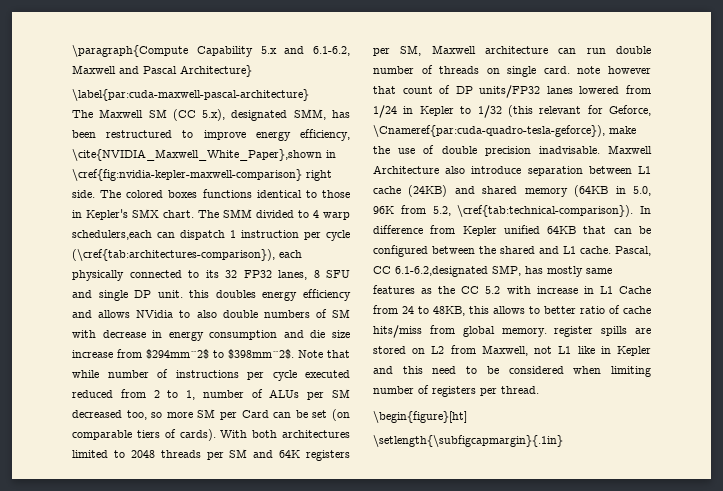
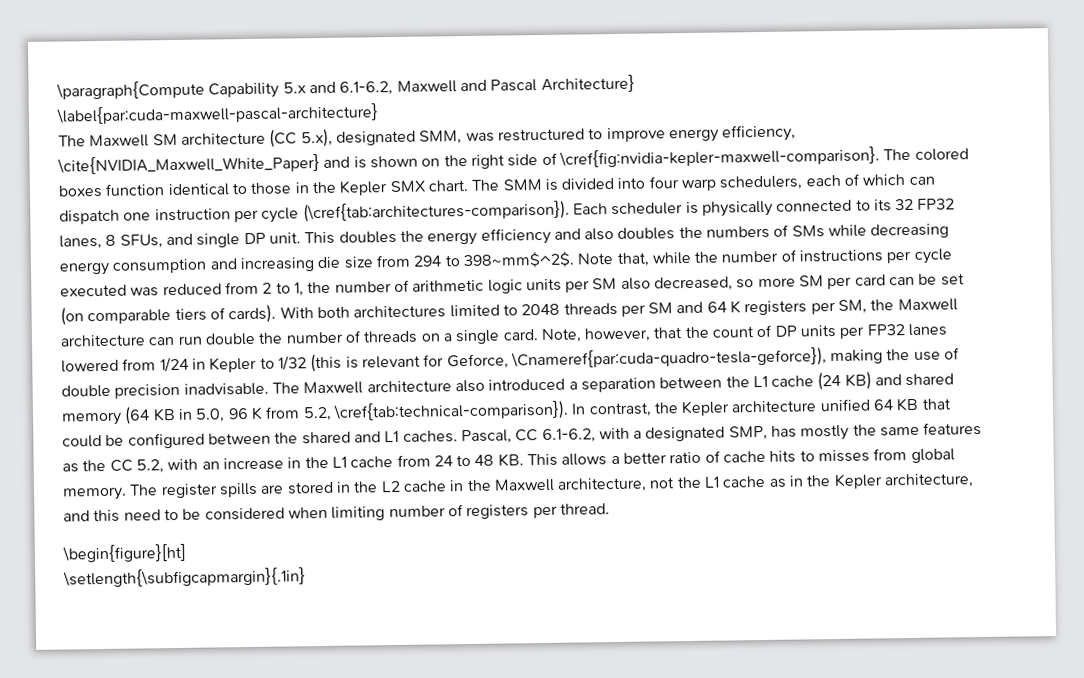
- The Maxwell SM (CC 5.x), designated SMM, has been restructured to improve energy efficiency, \cite{NVIDIA_Maxwell_White_Paper},shown in \cref{fig:nvidia-kepler-maxwell-comparison} right side.
+ The Maxwell SM architecture (CC 5.x), designated SMM, was restructured to improve energy efficiency, \cite{NVIDIA_Maxwell_White_Paper} and is shown on the right side of \cref{fig:nvidia-kepler-maxwell-comparison}.
- The colored boxes functions identical to those in Kepler's SMX chart.
+ The colored boxes function identical to those in the Kepler SMX chart.
- The SMM divided to 4 warp schedulers,each can dispatch 1 instruction per cycle (\cref{tab:architectures-comparison}), each physically connected to its 32 FP32 lanes, 8 SFU and single DP unit. this doubles energy efficiency and allows NVidia to also double numbers of SM with decrease in energy consumption and die size increase from $294mm^2$ to $398mm^2$. Note that while number of instructions per cycle executed reduced from 2 to 1, number of ALUs per SM decreased too, so more SM per Card can be set (on comparable tiers of cards).
+ The SMM is divided into four warp schedulers, each of which can dispatch one instruction per cycle (\cref{tab:architectures-comparison}). Each scheduler is physically connected to its 32 FP32 lanes, 8 SFUs, and single DP unit. This doubles the energy efficiency and also doubles the numbers of SMs while decreasing energy consumption and increasing die size from 294 to 398~mm$^2$. Note that, while the number of instructions per cycle executed was reduced from 2 to 1, the number of arithmetic logic units per SM also decreased, so more SM per card can be set (on comparable tiers of cards).
- With both architectures limited to 2048 threads per SM and 64K registers per SM, Maxwell architecture can run double number of threads on single card. note however that count of DP units/FP32 lanes lowered from 1/24 in Kepler to 1/32 (this relevant for Geforce, \Cnameref{par:cuda-quadro-tesla-geforce}), make the use of double precision inadvisable.
+ With both architectures limited to 2048 threads per SM and 64 K registers per SM, the Maxwell architecture can run double the number of threads on a single card. Note, however, that the count of DP units per FP32 lanes lowered from 1/24 in Kepler to 1/32 (this is relevant for Geforce, \Cnameref{par:cuda-quadro-tesla-geforce}), making the use of double precision inadvisable.
- Maxwell Architecture also introduce separation between L1 cache (24KB) and shared memory (64KB in 5.0, 96K from 5.2, \cref{tab:technical-comparison}). In difference from Kepler unified 64KB that can be configured between the shared and L1 cache.
+ The Maxwell architecture also introduced a separation between the L1 cache (24 KB) and shared memory (64 KB in 5.0, 96 K from 5.2, \cref{tab:technical-comparison}). In contrast, the Kepler architecture unified 64 KB that could be configured between the shared and L1 caches.
- Pascal, CC 6.1-6.2,designated SMP, has mostly same features as the CC 5.2 with increase in L1 Cache from 24 to 48KB, this allows to better ratio of cache hits/miss from global memory. register spills are stored on L2 from Maxwell, not L1 like in Kepler and this need to be considered when limiting number of registers per thread.
+ Pascal, CC 6.1-6.2, with a designated SMP, has mostly the same features as the CC 5.2, with an increase in the L1 cache from 24 to 48 KB. This allows a better ratio of cache hits to misses from global memory. The register spills are stored in the L2 cache in the Maxwell architecture, not the L1 cache as in the Kepler architecture, and this need to be considered when limiting number of registers per thread.

